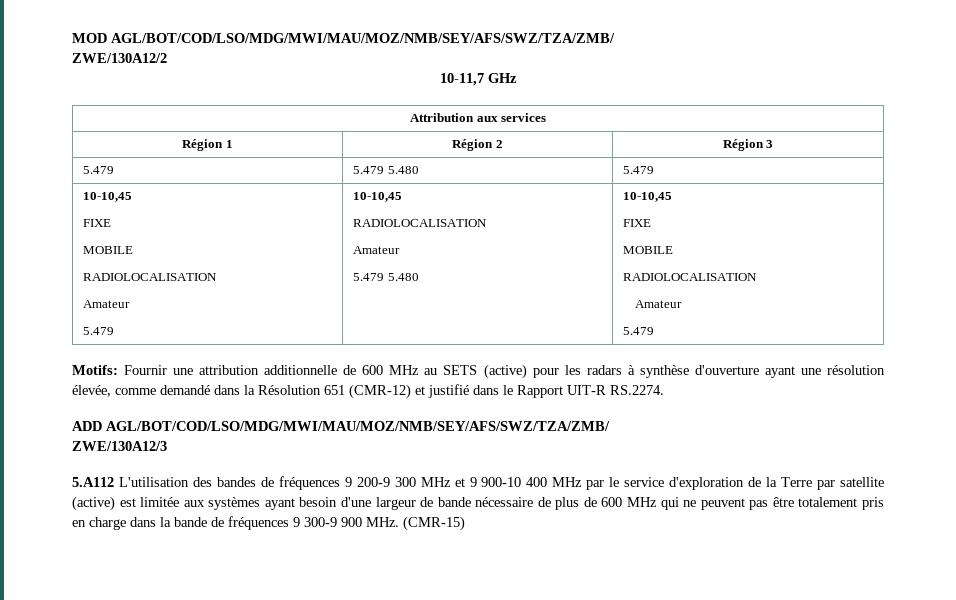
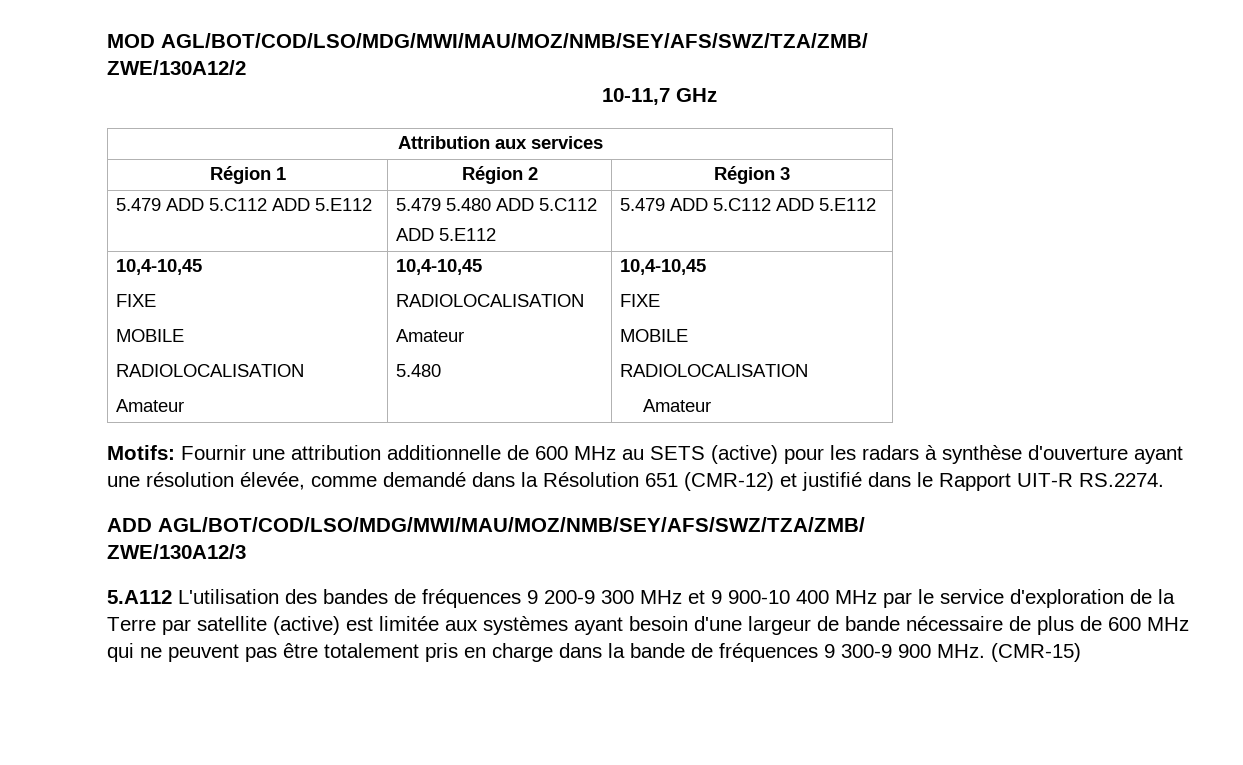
- 5.479 | 5.479 5.480 | 5.479
- 10-10,45
+ 5.479 ADD 5.C112 ADD 5.E112 | 5.479 5.480 ADD 5.C112
+ ADD 5.E112 | 5.479 ADD 5.C112 ADD 5.E112
+ 10,4-10,45
+ FIXE
+ MOBILE
+ RADIOLOCALISATION
+ Amateur | 10,4-10,45
+ RADIOLOCALISATION
+ Amateur
+ 5.480 | 10,4-10,45
  FIXE
  MOBILE
  RADIOLOCALISATION
  Amateur
- 5.479 | 10-10,45
- RADIOLOCALISATION
- Amateur
- 5.479 5.480 | 10-10,45
- FIXE
- MOBILE
- RADIOLOCALISATION
- Amateur
- 5.479

